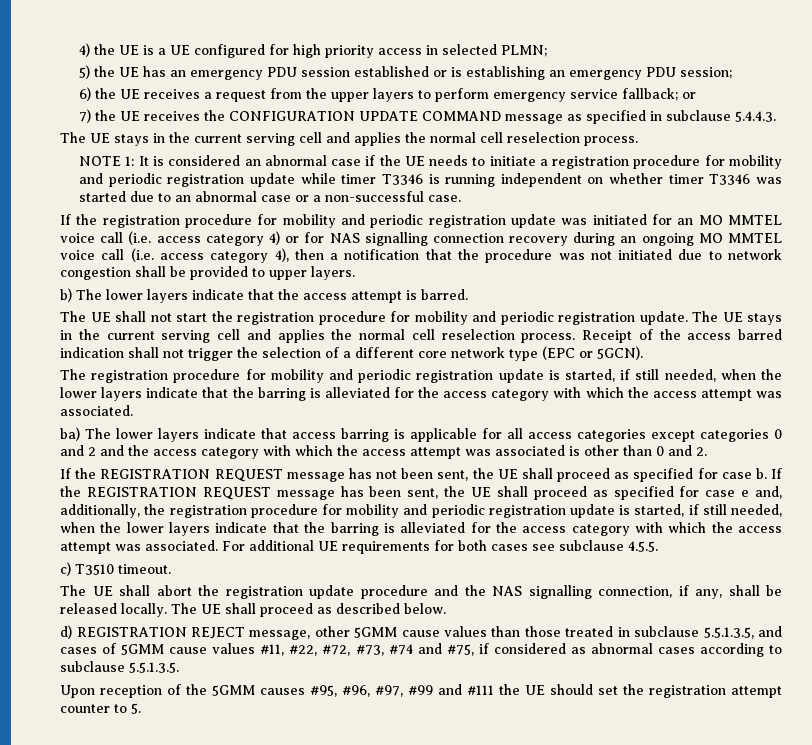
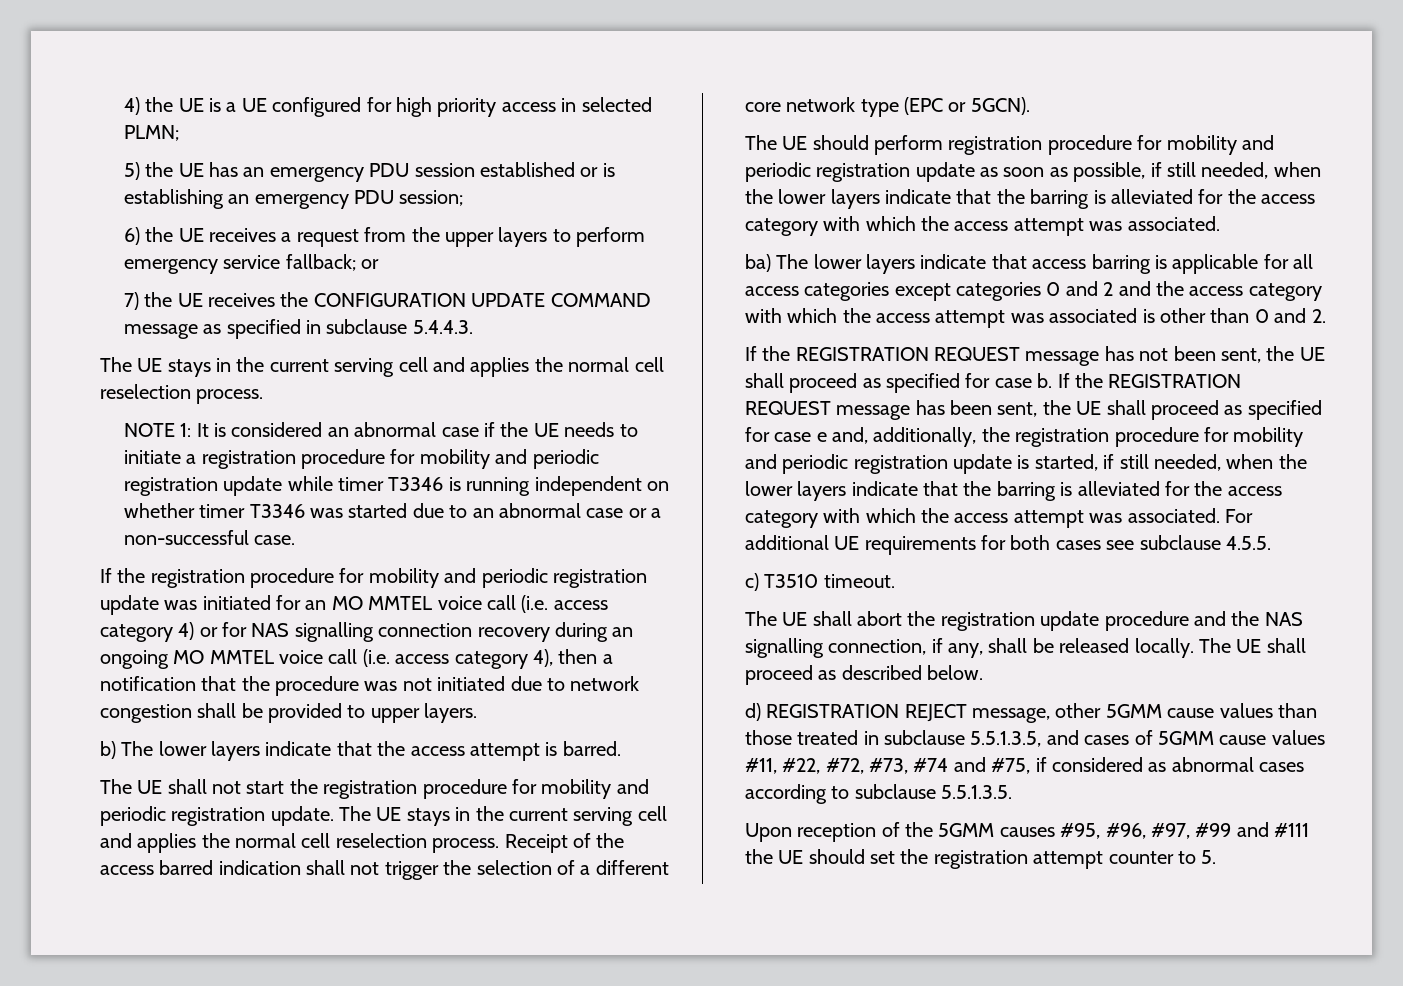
- The registration procedure for mobility and periodic registration update is started, if still needed, when the lower layers indicate that the barring is alleviated for the access category with which the access attempt was associated.
+ The UE should perform registration procedure for mobility and periodic registration update as soon as possible, if still needed, when the lower layers indicate that the barring is alleviated for the access category with which the access attempt was associated.

